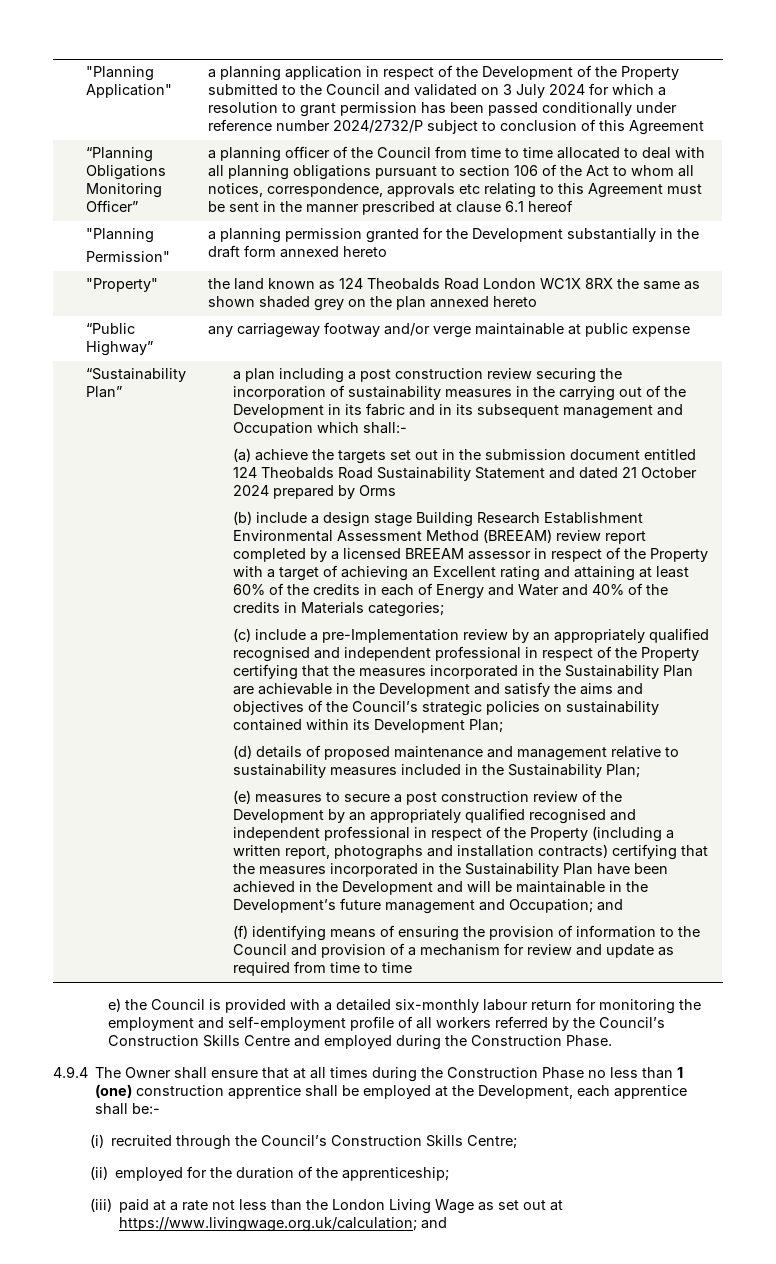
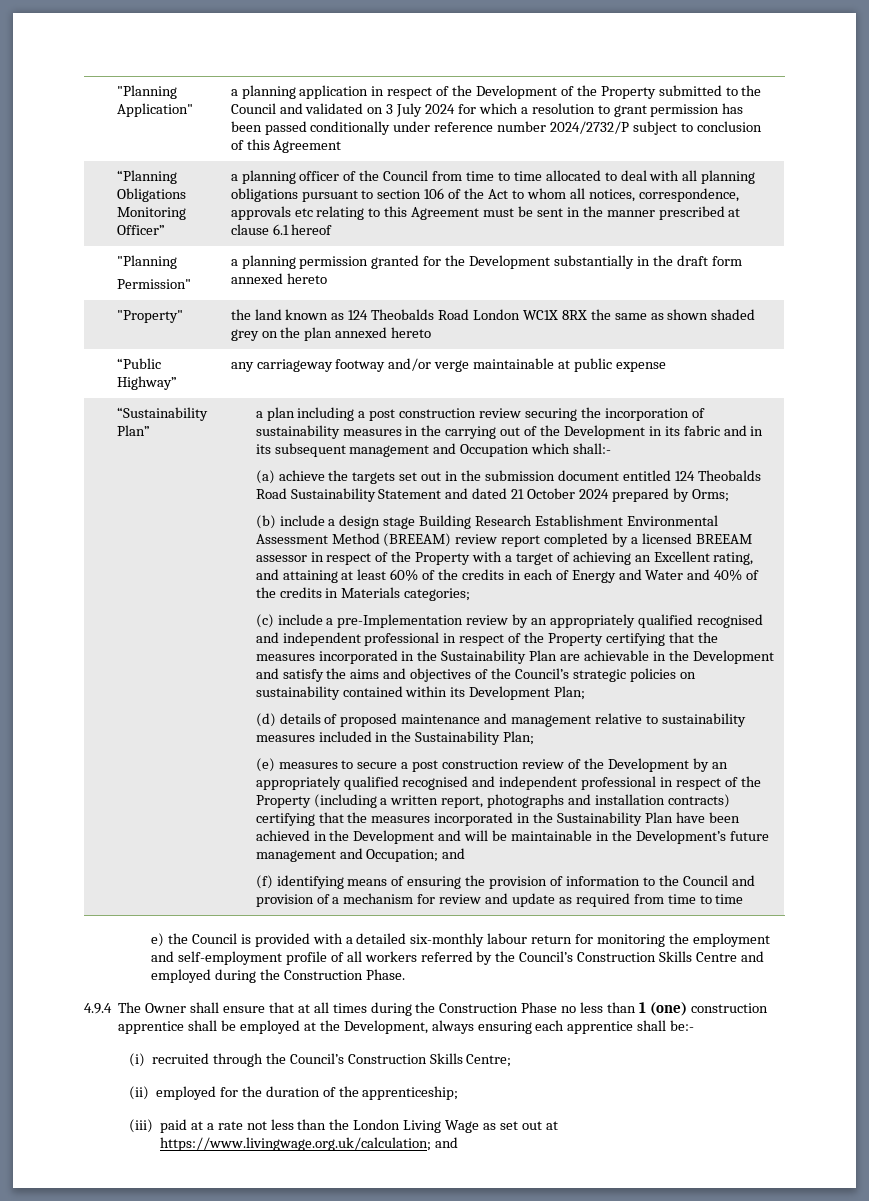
- (a) achieve the targets set out in the submission document entitled 124 Theobalds Road Sustainability Statement and dated 21 October 2024 prepared by Orms
+ (a) achieve the targets set out in the submission document entitled 124 Theobalds Road Sustainability Statement and dated 21 October 2024 prepared by Orms;
- (b) include a design stage Building Research Establishment Environmental Assessment Method (BREEAM) review report completed by a licensed BREEAM assessor in respect of the Property with a target of achieving an Excellent rating and attaining at least 60% of the credits in each of Energy and Water and 40% of the credits in Materials categories;
+ (b) include a design stage Building Research Establishment Environmental Assessment Method (BREEAM) review report completed by a licensed BREEAM assessor in respect of the Property with a target of achieving an Excellent rating, and attaining at least 60% of the credits in each of Energy and Water and 40% of the credits in Materials categories;
- 4.9.4 The Owner shall ensure that at all times during the Construction Phase no less than 1 (one) construction apprentice shall be employed at the Development, each apprentice shall be:-
+ 4.9.4 The Owner shall ensure that at all times during the Construction Phase no less than 1 (one) construction apprentice shall be employed at the Development, always ensuring each apprentice shall be:-

